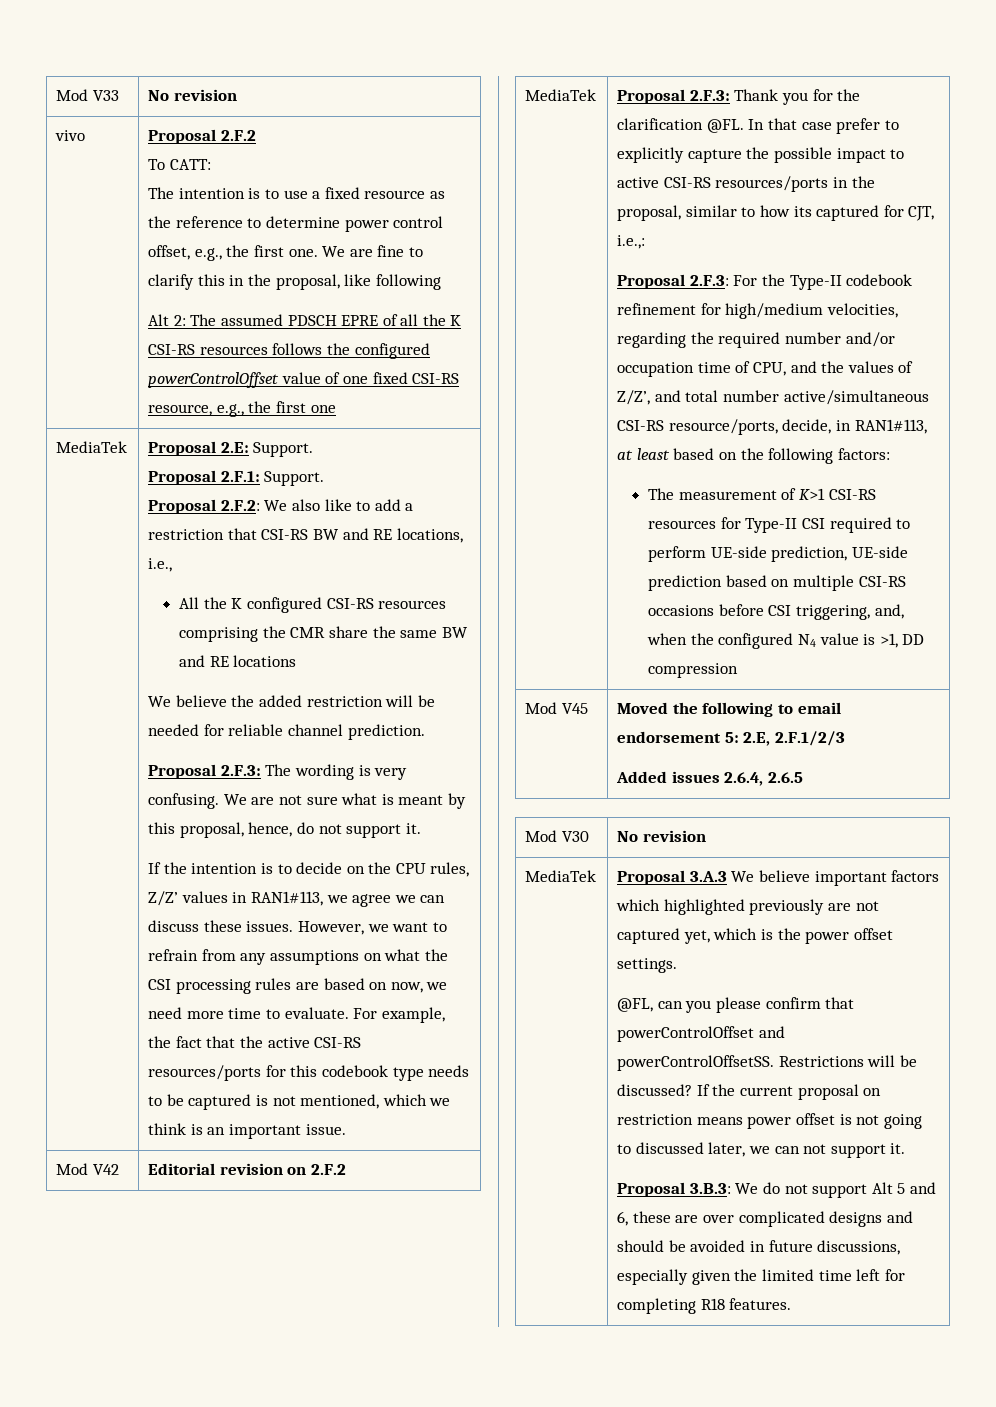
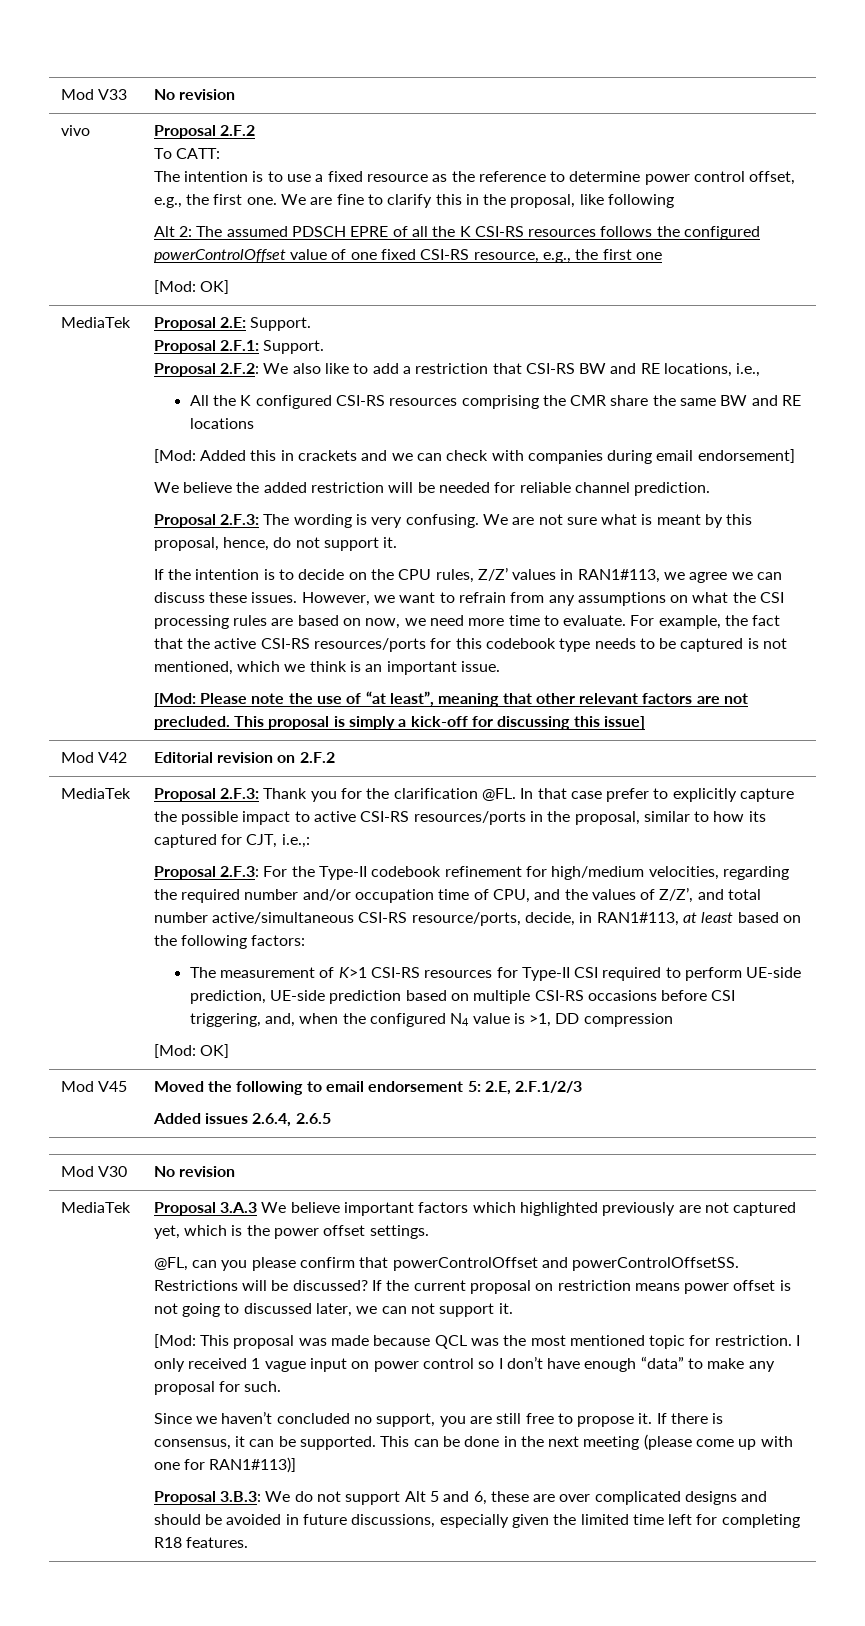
  Alt 2: The assumed PDSCH EPRE of all the K CSI-RS resources follows the configured powerControlOffset value of one fixed CSI-RS resource, e.g., the first one
+ [Mod: OK]
+ [Mod: Added this in crackets and we can check with companies during email endorsement]
+ [Mod: Please note the use of “at least”, meaning that other relevant factors are not precluded. This proposal is simply a kick-off for discussing this issue]
  The measurement of K>1 CSI-RS resources for Type-II CSI required to perform UE-side prediction, UE-side prediction based on multiple CSI-RS occasions before CSI triggering, and, when the configured N4 value is >1, DD compression
+ [Mod: OK]
+ [Mod: This proposal was made because QCL was the most mentioned topic for restriction. I only received 1 vague input on power control so I don’t have enough “data” to make any proposal for such.
+ Since we haven’t concluded no support, you are still free to propose it. If there is consensus, it can be supported. This can be done in the next meeting (please come up with one for RAN1#113)]

